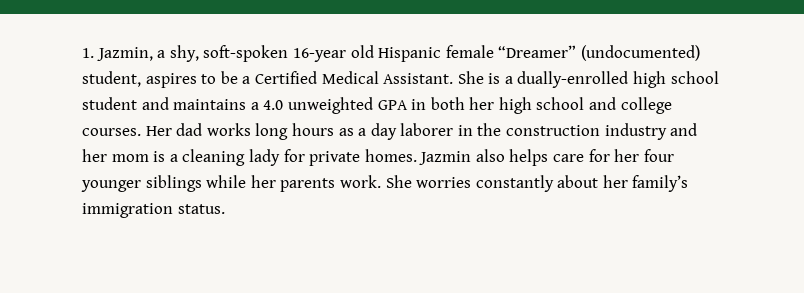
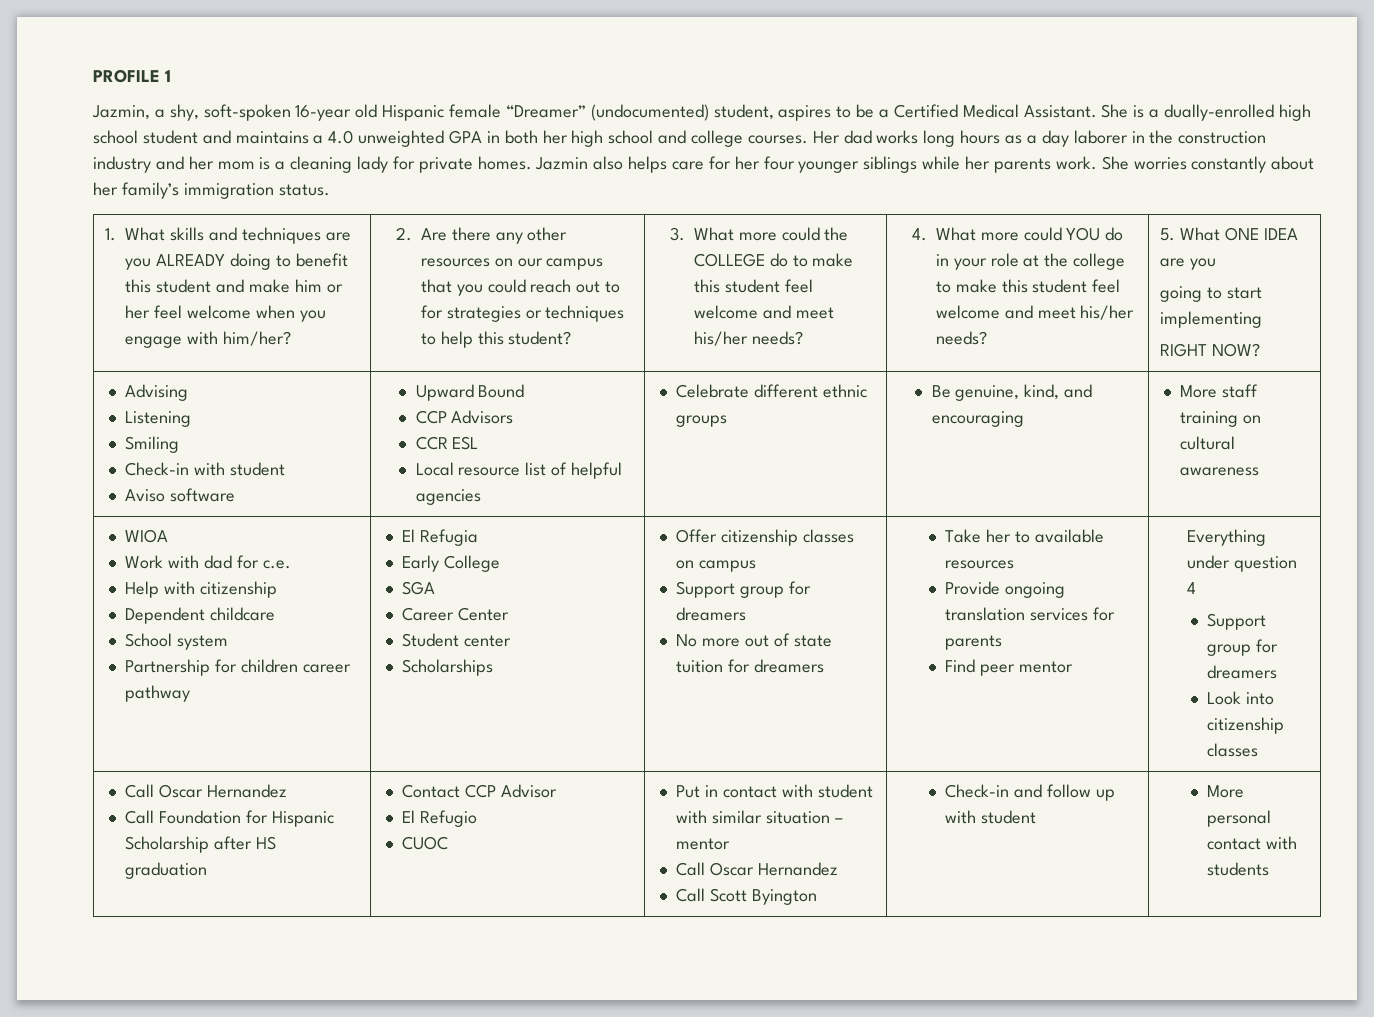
- 1. Jazmin, a shy, soft-spoken 16-year old Hispanic female “Dreamer” (undocumented) student, aspires to be a Certified Medical Assistant.
+ PROFILE 1
+ Jazmin, a shy, soft-spoken 16-year old Hispanic female “Dreamer” (undocumented) student, aspires to be a Certified Medical Assistant.
+ 1. What skills and techniques are you ALREADY doing to benefit this student and make him or her feel welcome when you engage with him/her? | 2. Are there any other resources on our campus that you could reach out to for strategies or techniques to help this student? | 3. What more could the COLLEGE do to make this student feel welcome and meet his/her needs? | 4. What more could YOU do in your role at the college to make this student feel welcome and meet his/her needs? | 5. What ONE IDEA are you
+ going to start implementing
+ RIGHT NOW?
+ Advising
+ Listening
+ Smiling
+ Check-in with student
+ Aviso software | Upward Bound
+ CCP Advisors
+ CCR ESL
+ Local resource list of helpful agencies | Celebrate different ethnic groups | Be genuine, kind, and encouraging | More staff training on cultural awareness
+ WIOA
+ Work with dad for c.e.
+ Help with citizenship
+ Dependent childcare
+ School system
+ Partnership for children career pathway | El Refugia
+ Early College
+ SGA
+ Career Center
+ Student center
+ Scholarships | Offer citizenship classes on campus
+ Support group for dreamers
+ No more out of state tuition for dreamers | Take her to available resources
+ Provide ongoing translation services for parents
+ Find peer mentor | Everything under question 4
+ Support group for dreamers
+ Look into citizenship classes
+ Call Oscar Hernandez
+ Call Foundation for Hispanic Scholarship after HS graduation | Contact CCP Advisor
+ El Refugio
+ CUOC | Put in contact with student with similar situation – mentor
+ Call Oscar Hernandez
+ Call Scott Byington | Check-in and follow up with student | More personal contact with students

